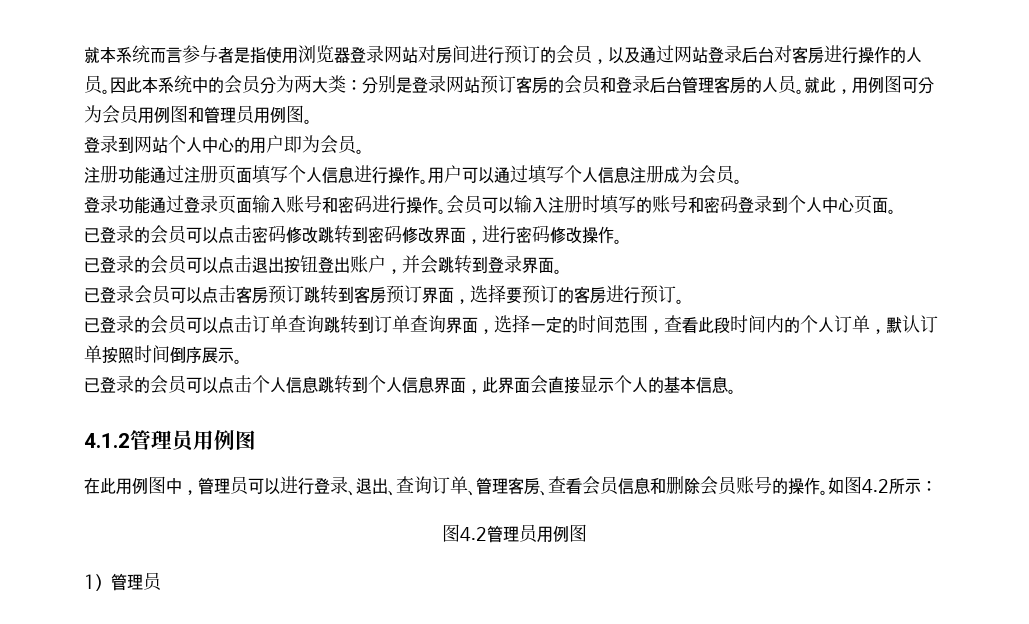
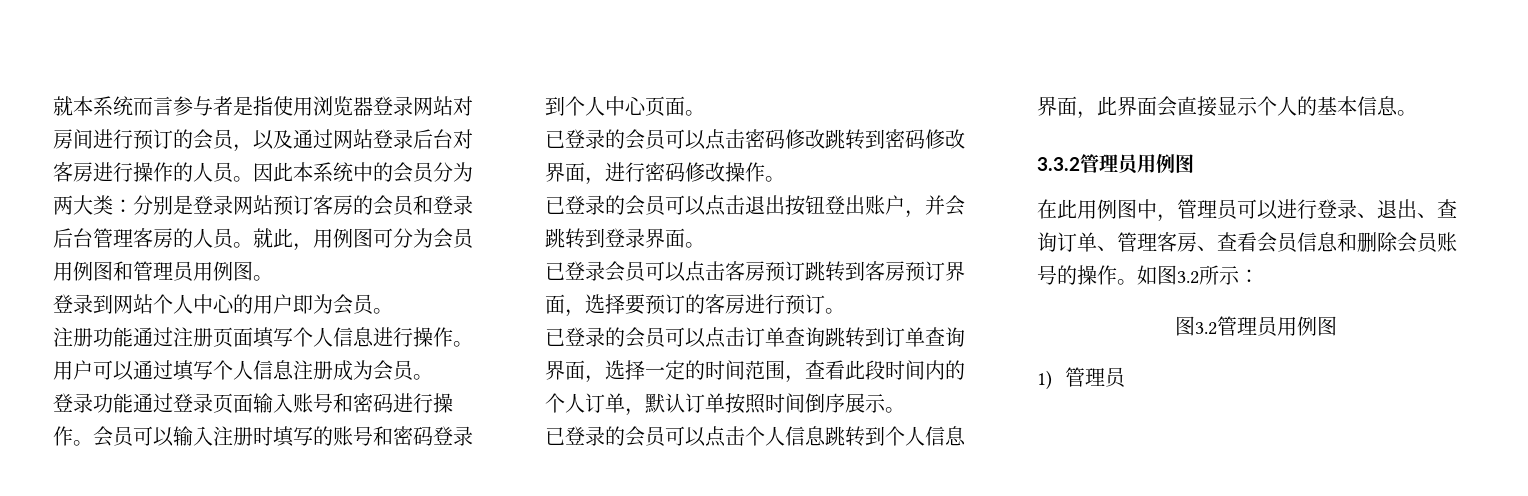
- 4.1.2管理员用例图
+ 3.3.2管理员用例图
- 如图4.2所示：
+ 如图3.2所示：
- 图4.2管理员用例图
- 1）管理员
+ 图3.2管理员用例图
+ 1)管理员

